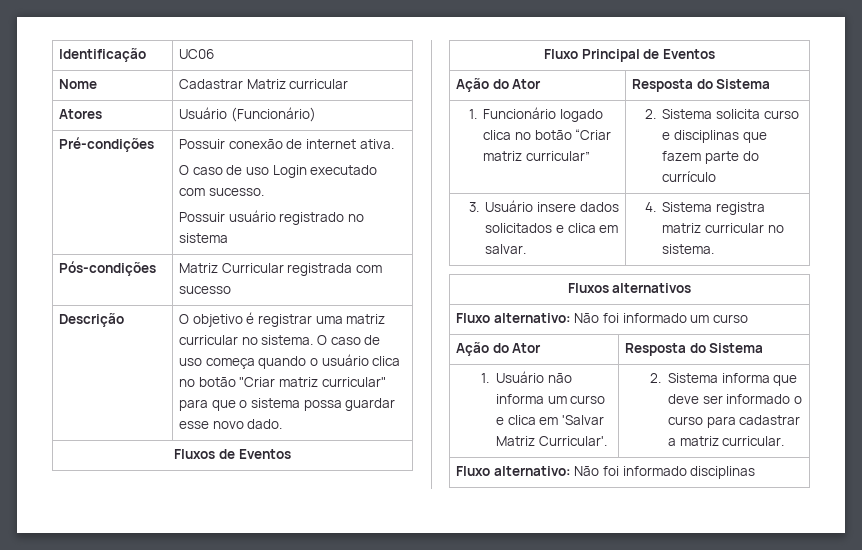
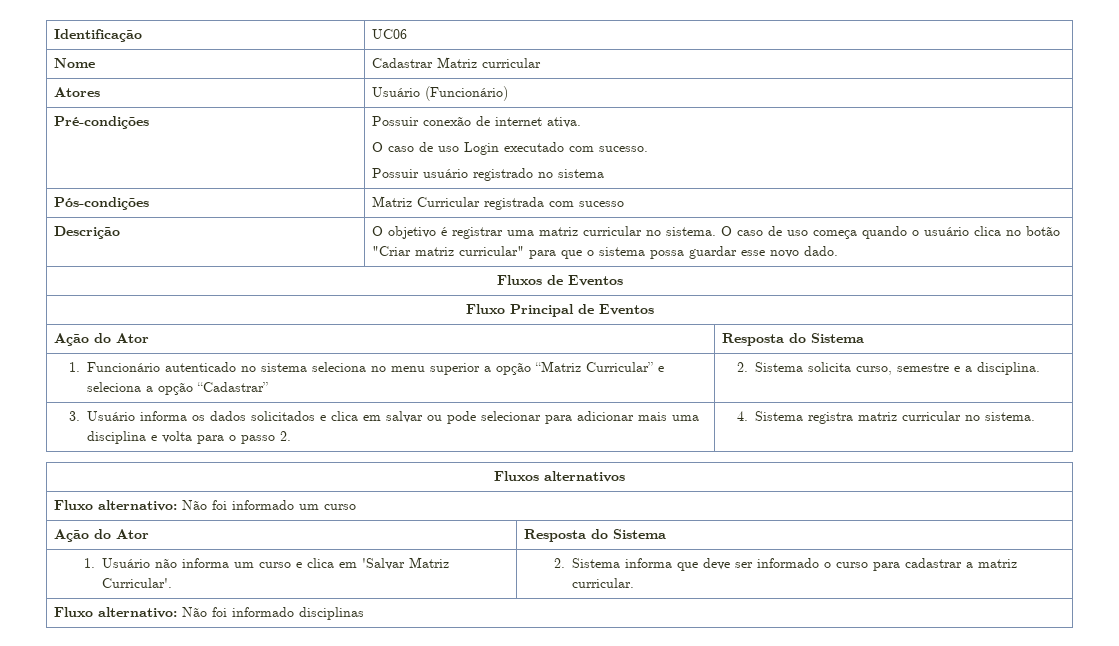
- 1. Funcionário logado clica no botão “Criar matriz curricular” | 2. Sistema solicita curso e disciplinas que fazem parte do currículo
+ 1. Funcionário autenticado no sistema seleciona no menu superior a opção “Matriz Curricular” e seleciona a opção “Cadastrar” | 2. Sistema solicita curso, semestre e a disciplina.
- 3. Usuário insere dados solicitados e clica em salvar. | 4. Sistema registra matriz curricular no sistema.
+ 3. Usuário informa os dados solicitados e clica em salvar ou pode selecionar para adicionar mais uma disciplina e volta para o passo 2. | 4. Sistema registra matriz curricular no sistema.

